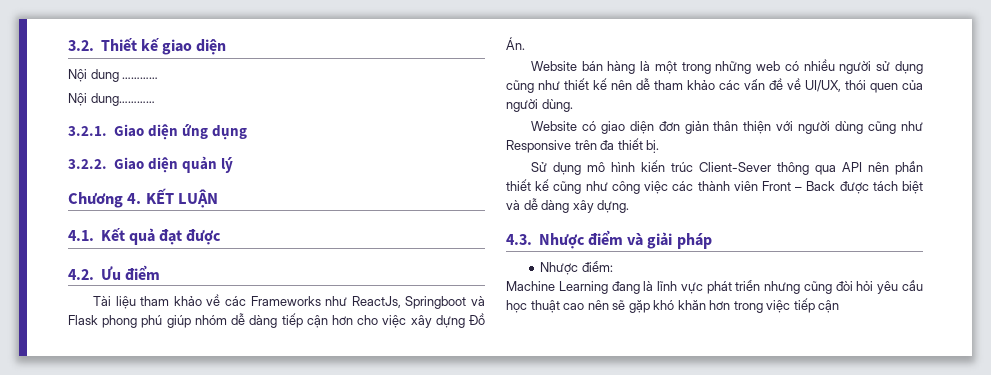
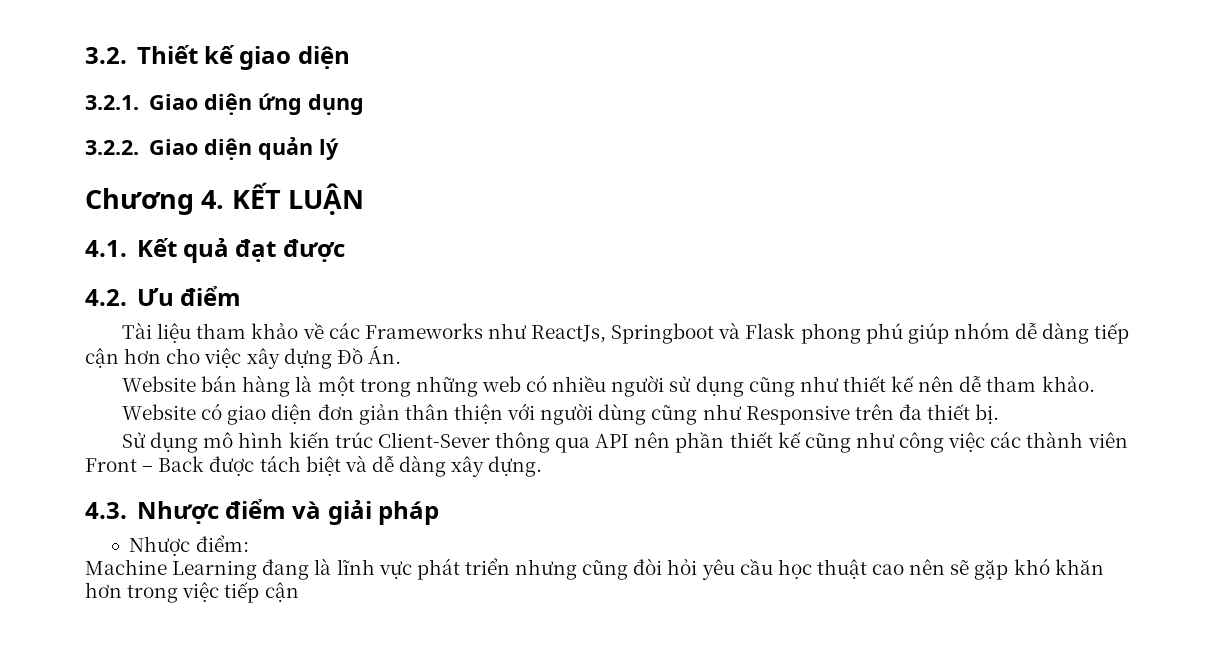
- Nội dung …………
- Nội dung…………
- Website bán hàng là một trong những web có nhiều người sử dụng cũng như thiết kế nên dễ tham khảo các vấn đề về UI/UX, thói quen của người dùng.
+ Website bán hàng là một trong những web có nhiều người sử dụng cũng như thiết kế nên dễ tham khảo.

